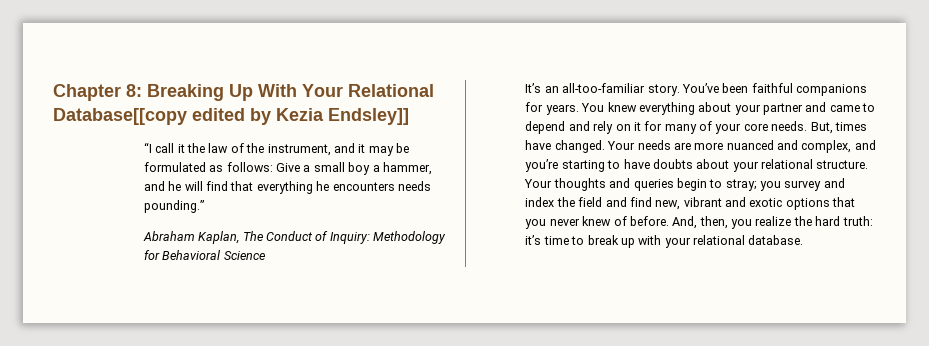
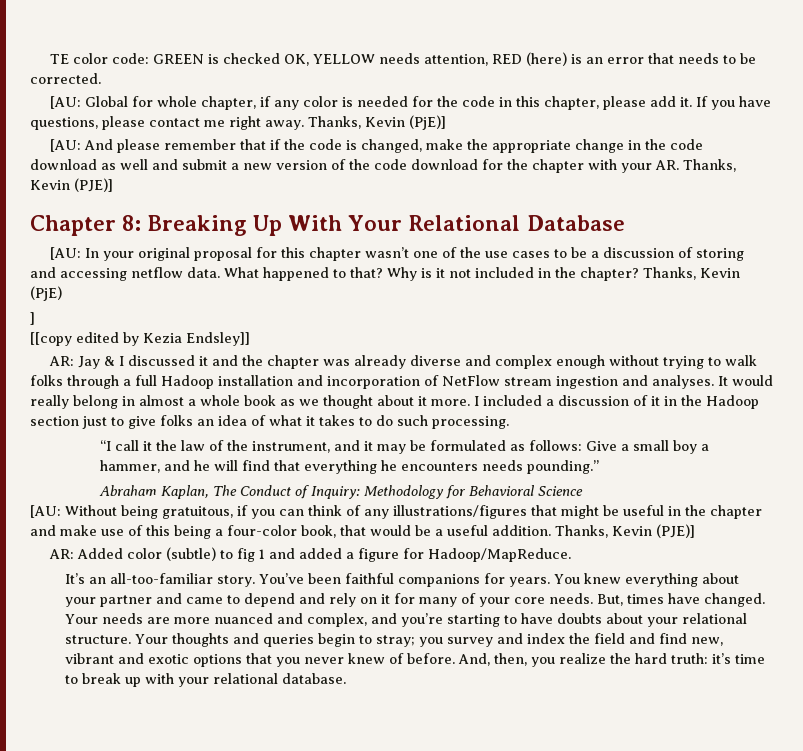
+ TE color code: GREEN is checked OK, YELLOW needs attention, RED (here) is an error that needs to be corrected.
+ [AU: Global for whole chapter, if any color is needed for the code in this chapter, please add it. If you have questions, please contact me right away. Thanks, Kevin (PjE)]
+ [AU: And please remember that if the code is changed, make the appropriate change in the code download as well and submit a new version of the code download for the chapter with your AR. Thanks, Kevin (PJE)]
- Chapter 8: Breaking Up With Your Relational Database[[copy edited by Kezia Endsley]]
+ Chapter 8: Breaking Up With Your Relational Database
+ [AU: In your original proposal for this chapter wasn’t one of the use cases to be a discussion of storing and accessing netflow data. What happened to that? Why is it not included in the chapter? Thanks, Kevin (PjE)
+ ]
+ [[copy edited by Kezia Endsley]]
+ AR: Jay & I discussed it and the chapter was already diverse and complex enough without trying to walk folks through a full Hadoop installation and incorporation of NetFlow stream ingestion and analyses. It would really belong in almost a whole book as we thought about it more. I included a discussion of it in the Hadoop section just to give folks an idea of what it takes to do such processing.
+ [AU: Without being gratuitous, if you can think of any illustrations/figures that might be useful in the chapter and make use of this being a four-color book, that would be a useful addition. Thanks, Kevin (PJE)]
+ AR: Added color (subtle) to fig 1 and added a figure for Hadoop/MapReduce.

